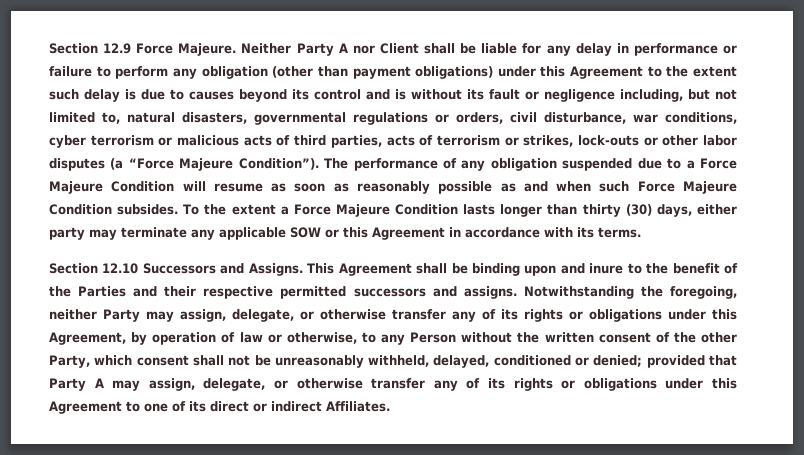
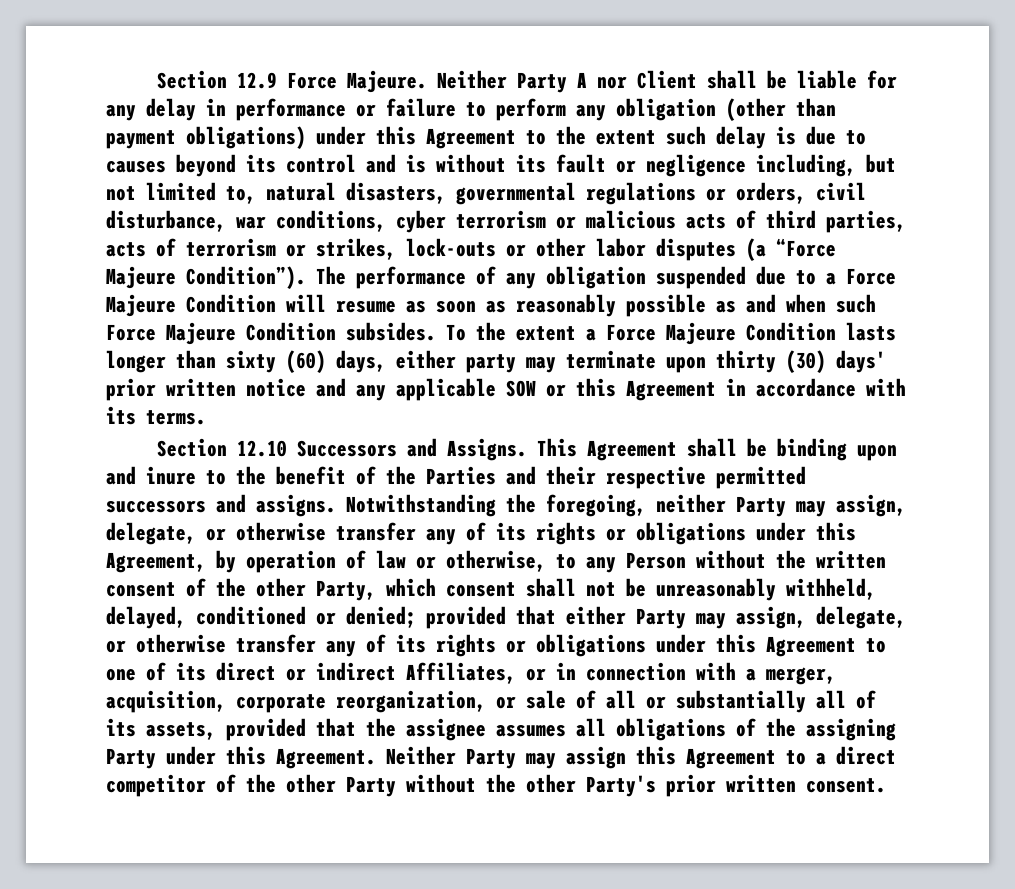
- To the extent a Force Majeure Condition lasts longer than thirty (30) days, either party may terminate any applicable SOW or this Agreement in accordance with its terms.
+ To the extent a Force Majeure Condition lasts longer than sixty (60) days, either party may terminate upon thirty (30) days' prior written notice and any applicable SOW or this Agreement in accordance with its terms.
- provided that Party A may assign, delegate, or otherwise transfer any of its rights or obligations under this Agreement to one of its direct or indirect Affiliates.
+ provided that either Party may assign, delegate, or otherwise transfer any of its rights or obligations under this Agreement to one of its direct or indirect Affiliates, or in connection with a merger, acquisition, corporate reorganization, or sale of all or substantially all of its assets, provided that the assignee assumes all obligations of the assigning Party under this Agreement. Neither Party may assign this Agreement to a direct competitor of the other Party without the other Party's prior written consent.

